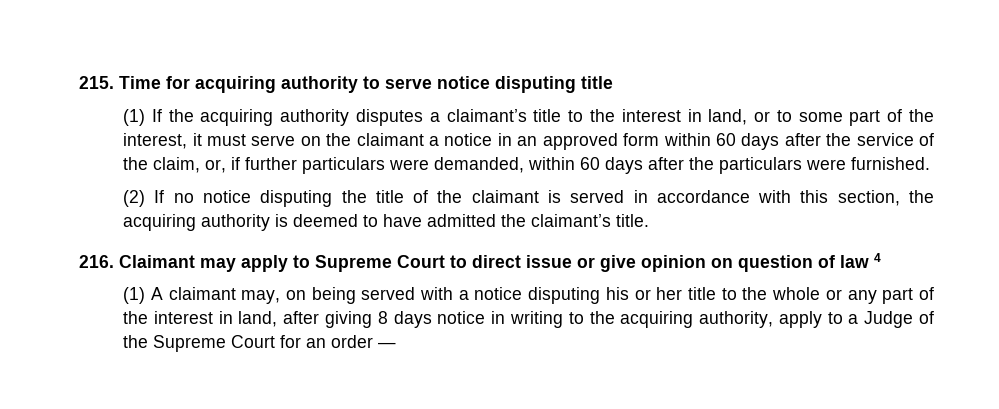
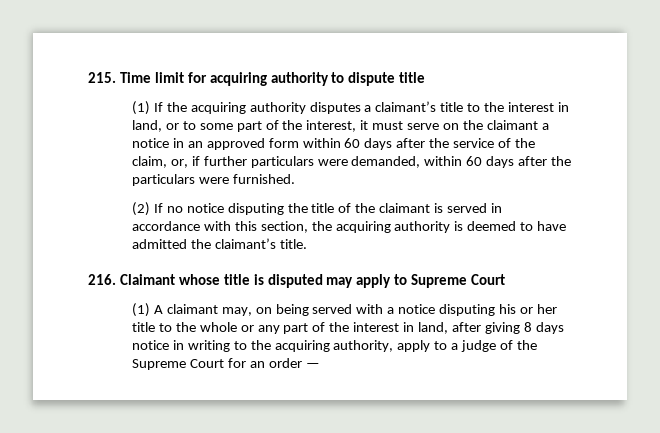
- 215. Time for acquiring authority to serve notice disputing title
+ 215. Time limit for acquiring authority to dispute title
- 216. Claimant may apply to Supreme Court to direct issue or give opinion on question of law 4
+ 216. Claimant whose title is disputed may apply to Supreme Court
- (1) A claimant may, on being served with a notice disputing his or her title to the whole or any part of the interest in land, after giving 8 days notice in writing to the acquiring authority, apply to a Judge of the Supreme Court for an order —
+ (1) A claimant may, on being served with a notice disputing his or her title to the whole or any part of the interest in land, after giving 8 days notice in writing to the acquiring authority, apply to a judge of the Supreme Court for an order —

